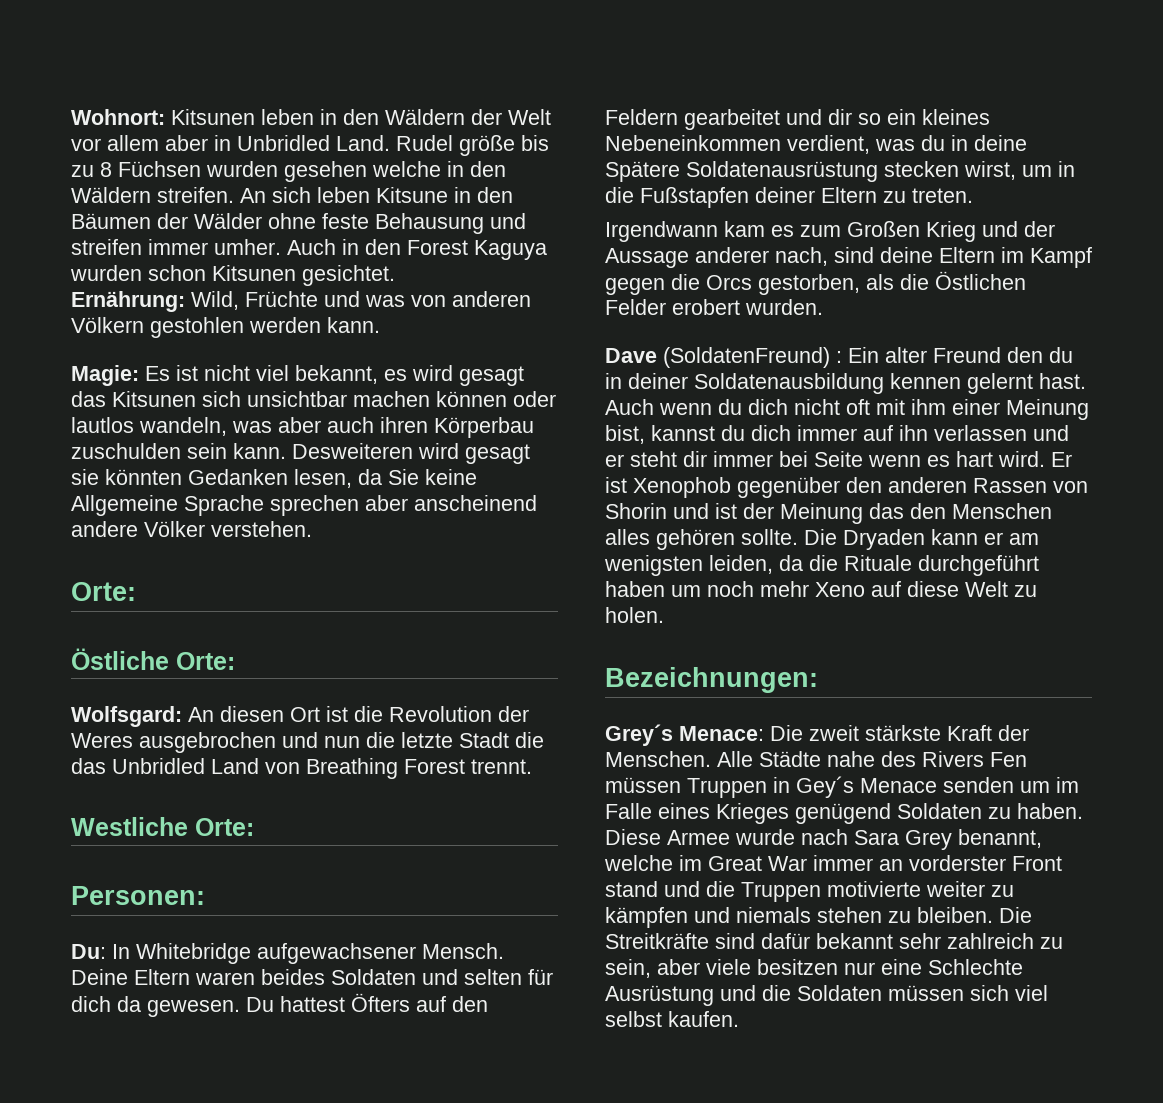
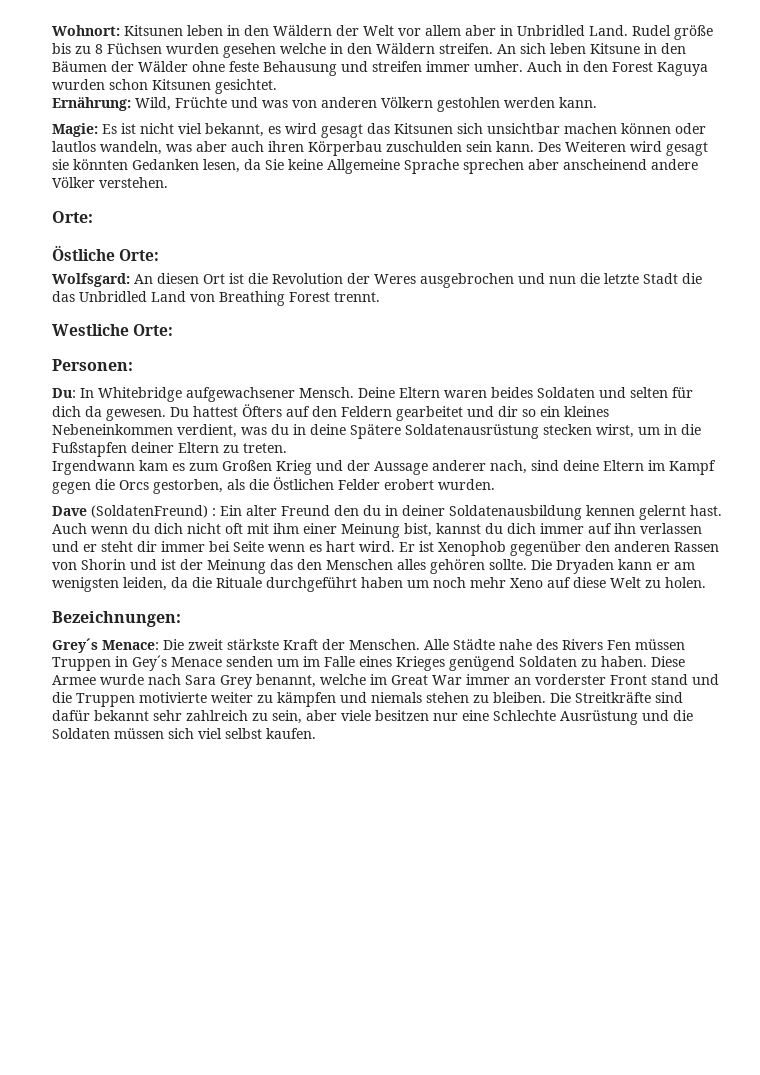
- Desweiteren wird gesagt sie könnten Gedanken lesen, da Sie keine Allgemeine Sprache sprechen aber anscheinend andere Völker verstehen.
+ Des Weiteren wird gesagt sie könnten Gedanken lesen, da Sie keine Allgemeine Sprache sprechen aber anscheinend andere Völker verstehen.

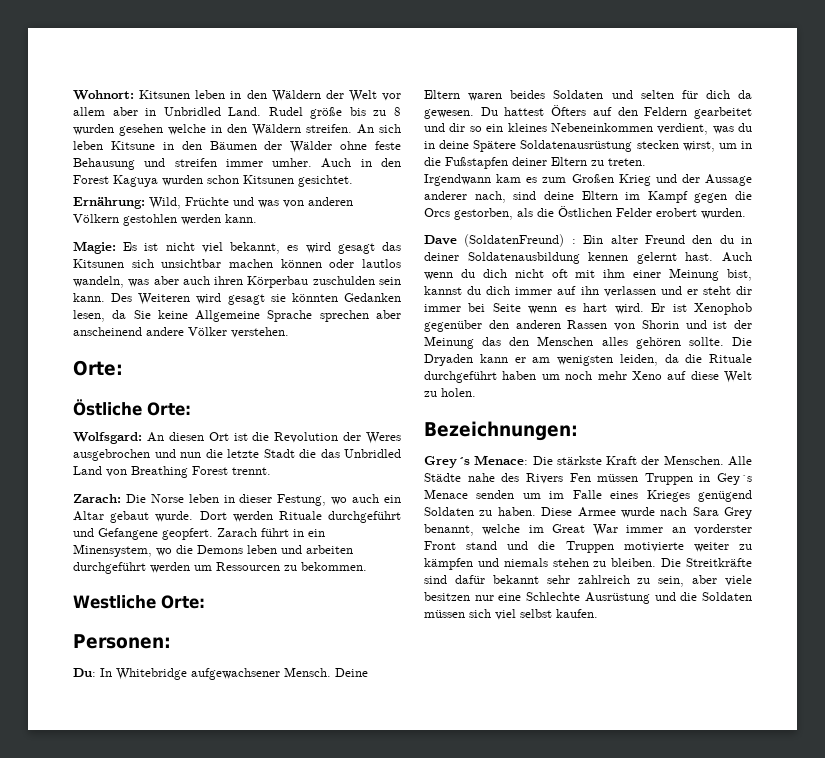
- Rudel größe bis zu 8 Füchsen wurden gesehen welche in den Wäldern streifen.
+ Rudel größe bis zu 8 wurden gesehen welche in den Wäldern streifen.
+ Zarach: Die Norse leben in dieser Festung, wo auch ein Altar gebaut wurde. Dort werden Rituale durchgeführt und Gefangene geopfert. Zarach führt in ein Minensystem, wo die Demons leben und arbeiten durchgeführt werden um Ressourcen zu bekommen.
- Grey´s Menace: Die zweit stärkste Kraft der Menschen.
+ Grey´s Menace: Die stärkste Kraft der Menschen.

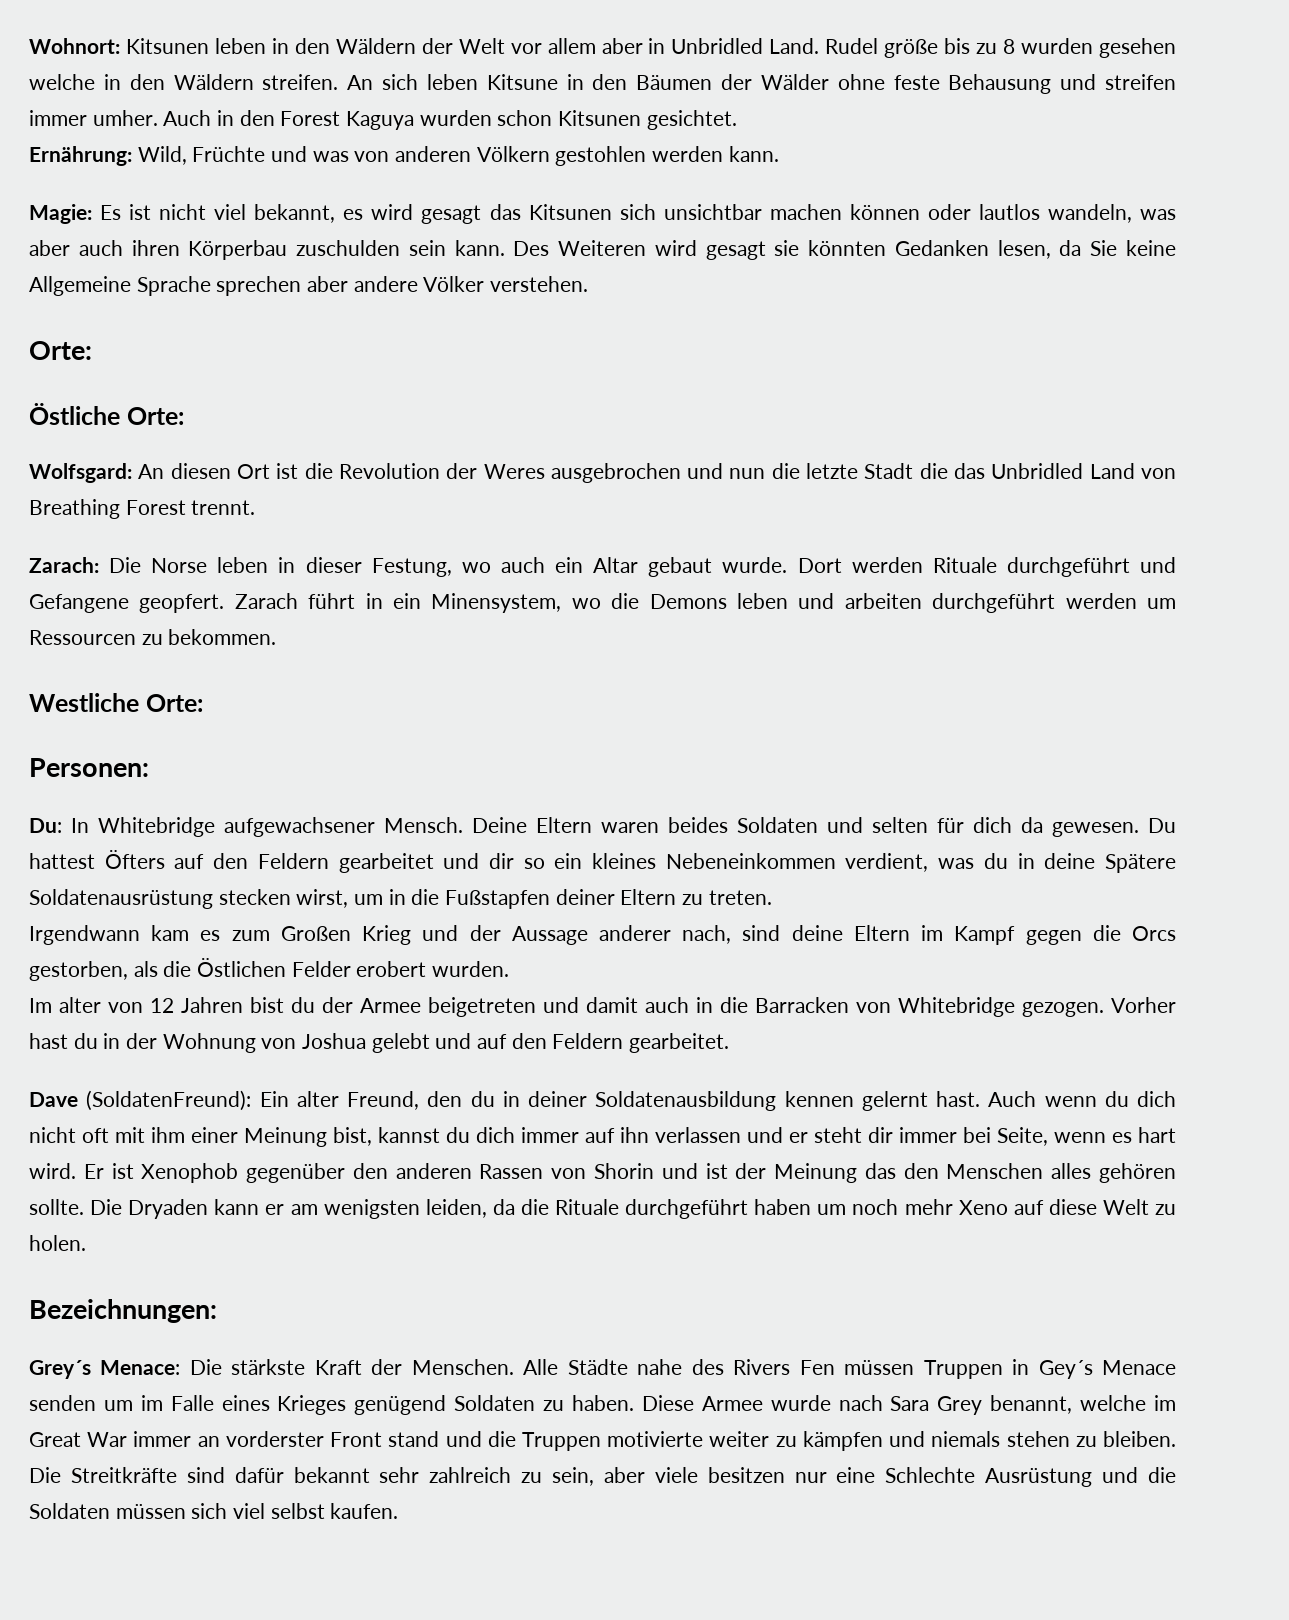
- Des Weiteren wird gesagt sie könnten Gedanken lesen, da Sie keine Allgemeine Sprache sprechen aber anscheinend andere Völker verstehen.
+ Des Weiteren wird gesagt sie könnten Gedanken lesen, da Sie keine Allgemeine Sprache sprechen aber andere Völker verstehen.
+ Im alter von 12 Jahren bist du der Armee beigetreten und damit auch in die Barracken von Whitebridge gezogen. Vorher hast du in der Wohnung von Joshua gelebt und auf den Feldern gearbeitet.
- Dave (SoldatenFreund) : Ein alter Freund den du in deiner Soldatenausbildung kennen gelernt hast.
+ Dave (SoldatenFreund): Ein alter Freund, den du in deiner Soldatenausbildung kennen gelernt hast.
- Auch wenn du dich nicht oft mit ihm einer Meinung bist, kannst du dich immer auf ihn verlassen und er steht dir immer bei Seite wenn es hart wird.
+ Auch wenn du dich nicht oft mit ihm einer Meinung bist, kannst du dich immer auf ihn verlassen und er steht dir immer bei Seite, wenn es hart wird.

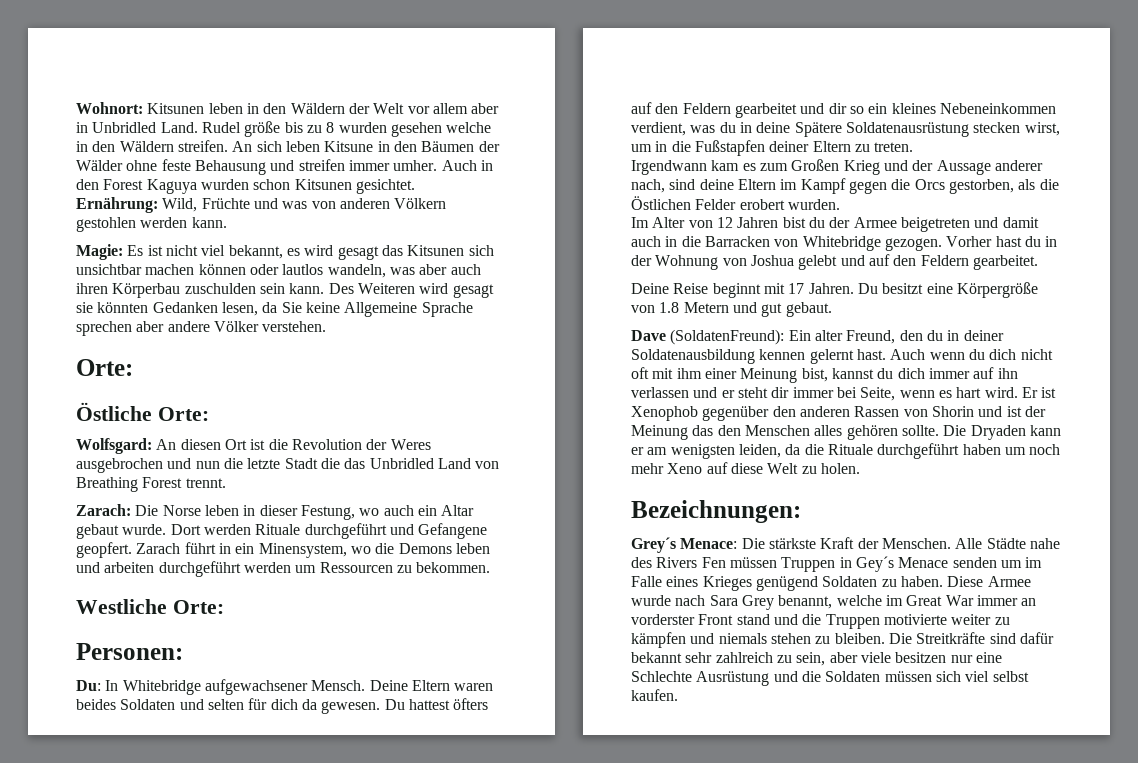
- Du hattest Öfters auf den Feldern gearbeitet und dir so ein kleines Nebeneinkommen verdient, was du in deine Spätere Soldatenausrüstung stecken wirst, um in die Fußstapfen deiner Eltern zu treten.
+ Du hattest öfters auf den Feldern gearbeitet und dir so ein kleines Nebeneinkommen verdient, was du in deine Spätere Soldatenausrüstung stecken wirst, um in die Fußstapfen deiner Eltern zu treten.
- Im alter von 12 Jahren bist du der Armee beigetreten und damit auch in die Barracken von Whitebridge gezogen.
+ Im Alter von 12 Jahren bist du der Armee beigetreten und damit auch in die Barracken von Whitebridge gezogen.
+ Deine Reise beginnt mit 17 Jahren. Du besitzt eine Körpergröße von 1.8 Metern und gut gebaut.

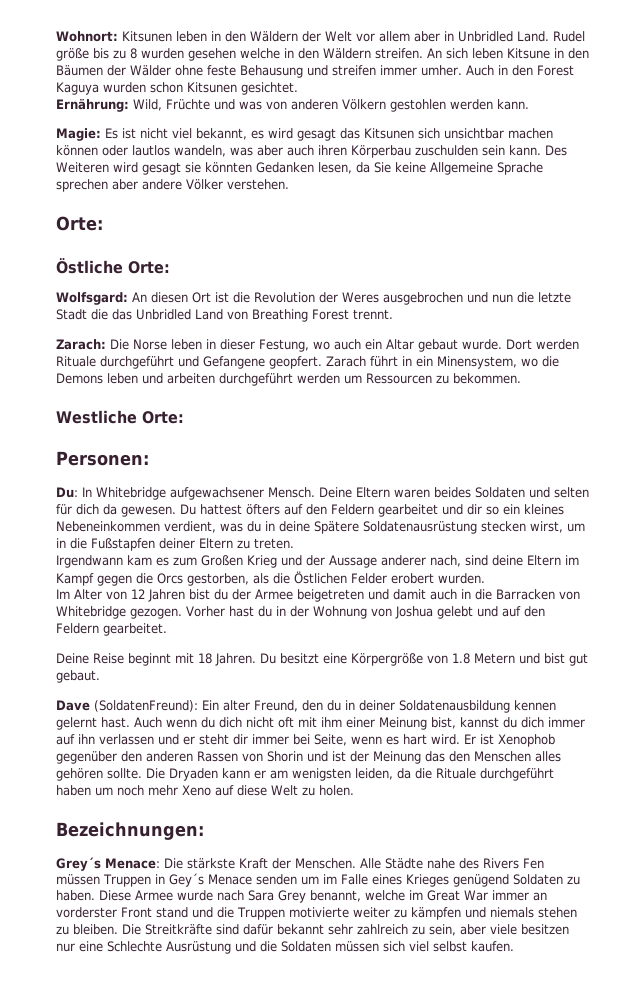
- Deine Reise beginnt mit 17 Jahren.
+ Deine Reise beginnt mit 18 Jahren.
- Du besitzt eine Körpergröße von 1.8 Metern und gut gebaut.
+ Du besitzt eine Körpergröße von 1.8 Metern und bist gut gebaut.

